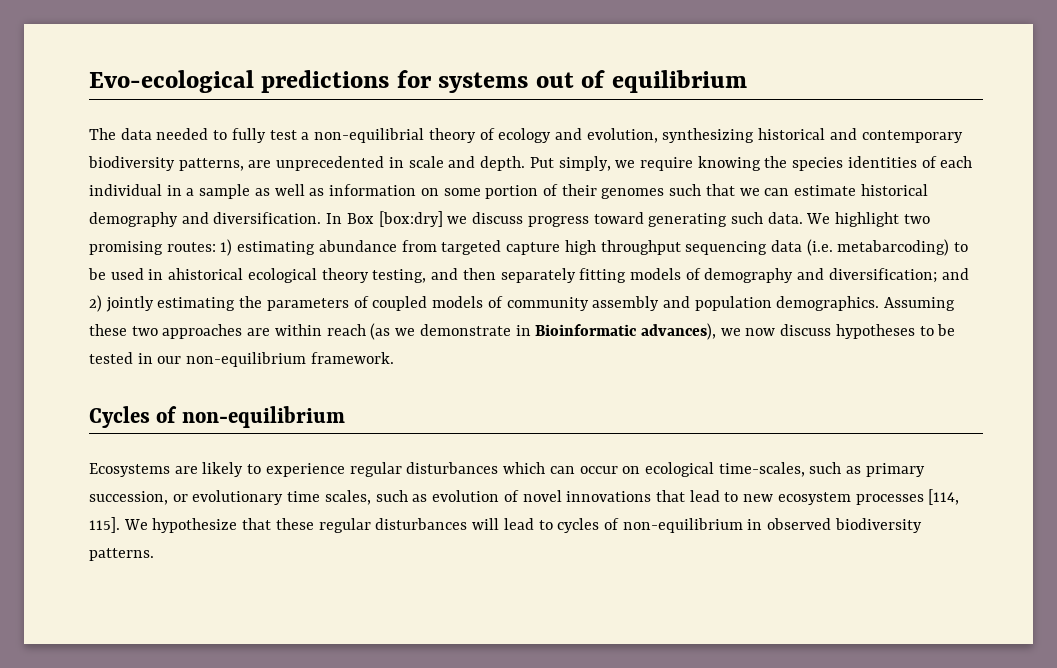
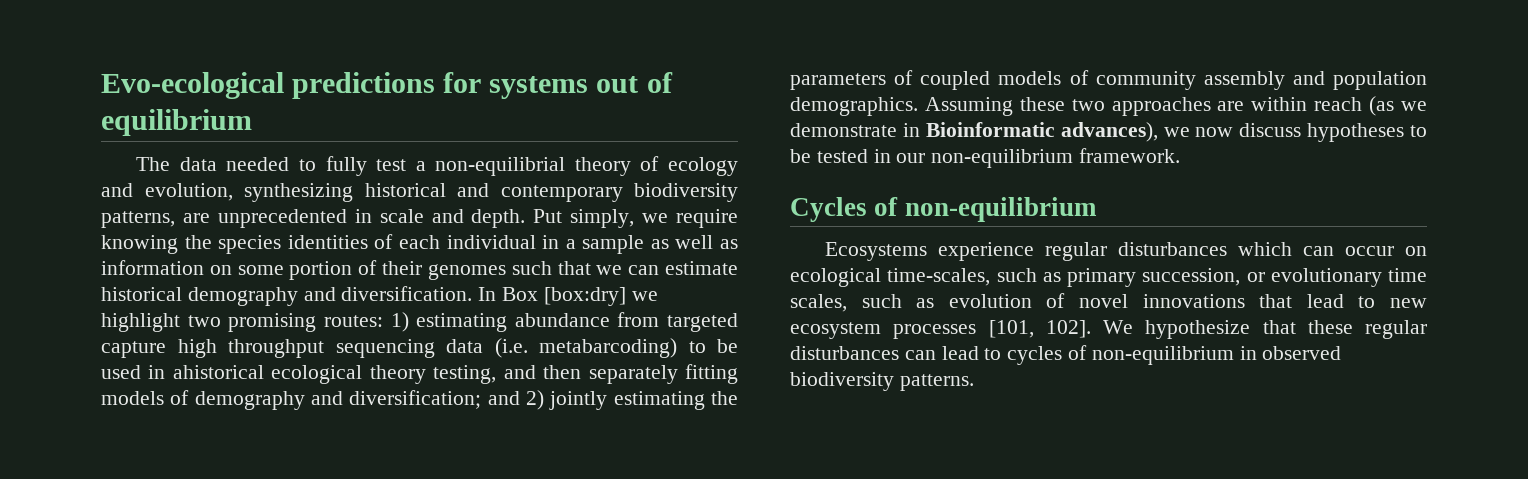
- In Box [box:dry] we discuss progress toward generating such data. We highlight two promising routes: 1) estimating abundance from targeted capture high throughput sequencing data (i.e. metabarcoding) to be used in ahistorical ecological theory testing, and then separately fitting models of demography and diversification; and 2) jointly estimating the parameters of coupled models of community assembly and population demographics.
+ In Box [box:dry] we highlight two promising routes: 1) estimating abundance from targeted capture high throughput sequencing data (i.e. metabarcoding) to be used in ahistorical ecological theory testing, and then separately fitting models of demography and diversification; and 2) jointly estimating the parameters of coupled models of community assembly and population demographics.
- Ecosystems are likely to experience regular disturbances which can occur on ecological time-scales, such as primary succession, or evolutionary time scales, such as evolution of novel innovations that lead to new ecosystem processes [114, 115].
+ Ecosystems experience regular disturbances which can occur on ecological time-scales, such as primary succession, or evolutionary time scales, such as evolution of novel innovations that lead to new ecosystem processes [101, 102].
- We hypothesize that these regular disturbances will lead to cycles of non-equilibrium in observed biodiversity patterns.
+ We hypothesize that these regular disturbances can lead to cycles of non-equilibrium in observed biodiversity patterns.

